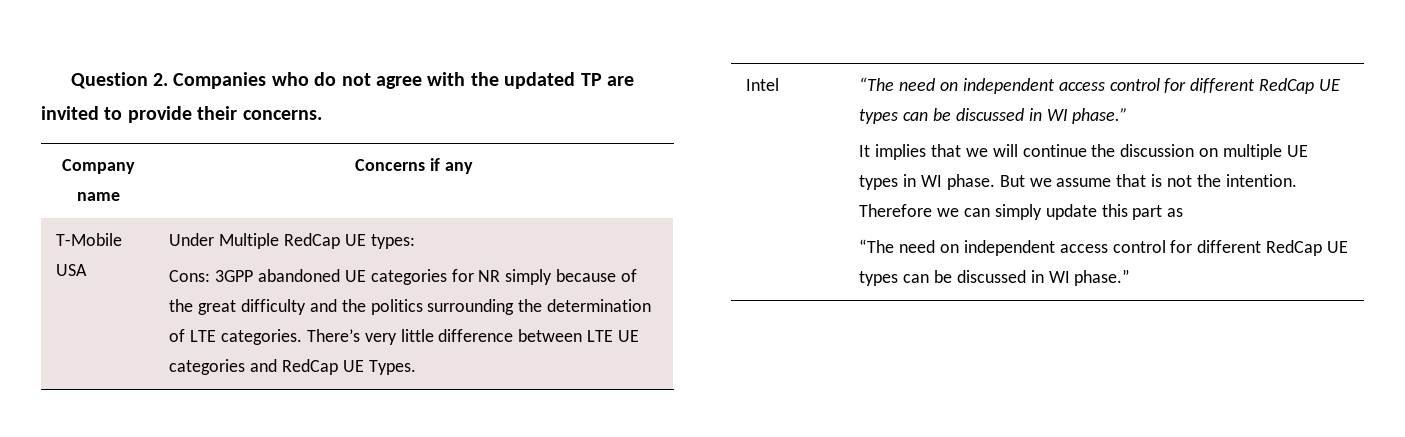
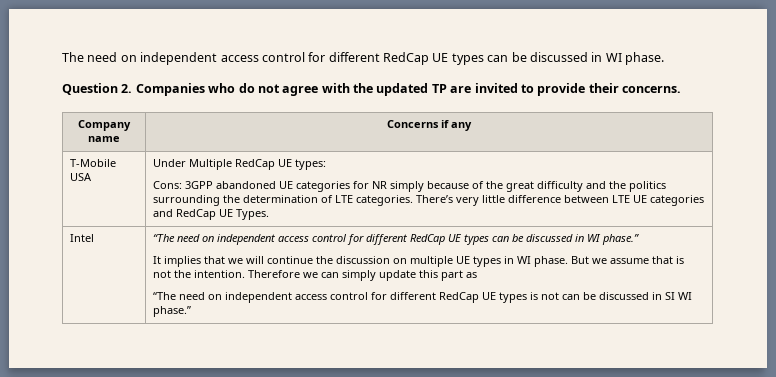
+ The need on independent access control for different RedCap UE types can be discussed in WI phase.
  Therefore we can simply update this part as
- “The need on independent access control for different RedCap UE types can be discussed in WI phase.”
+ “The need on independent access control for different RedCap UE types is not can be discussed in SI WI phase.”

